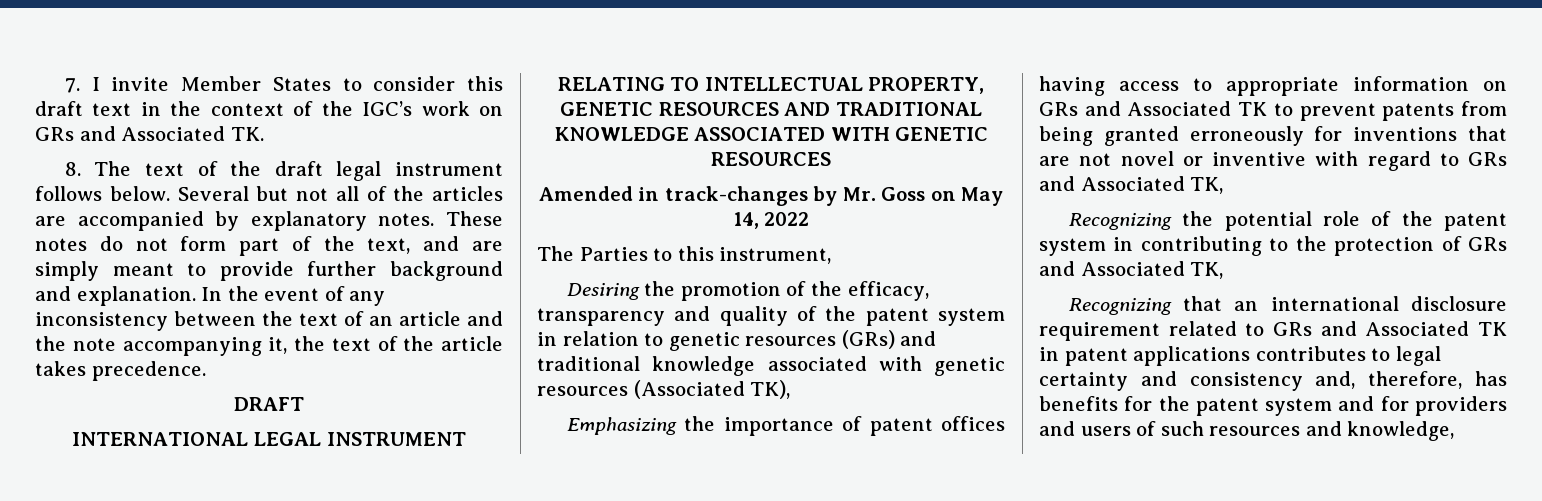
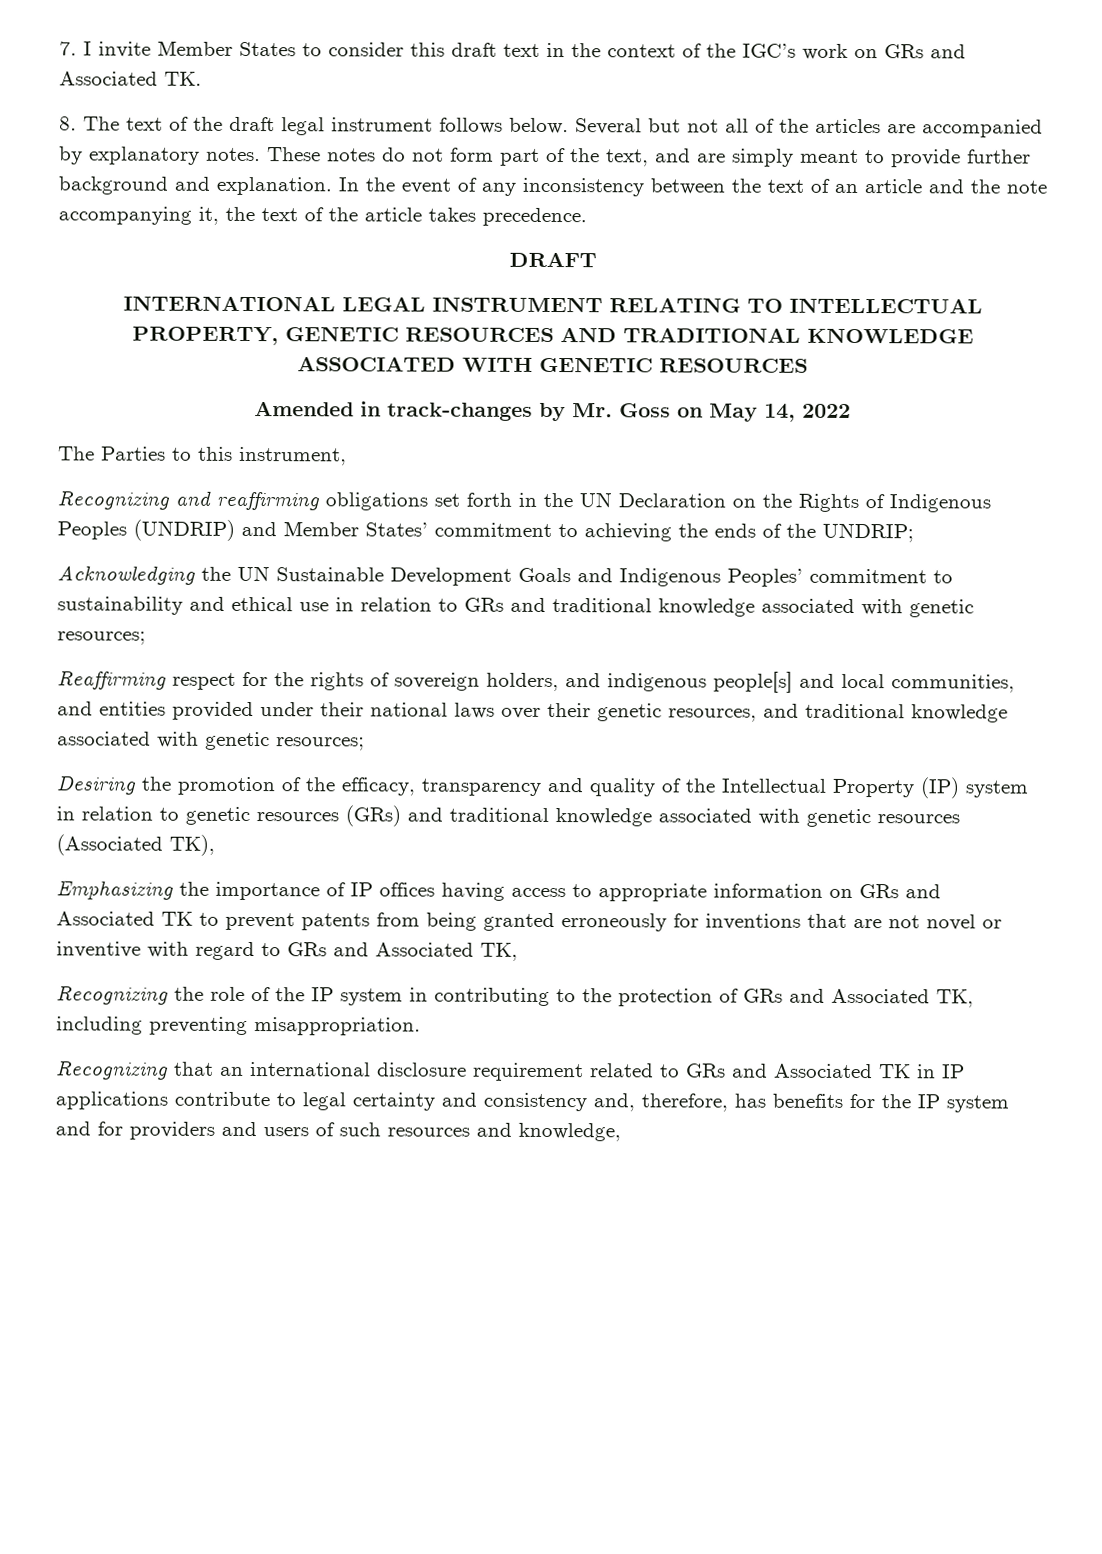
+ Recognizing and reaffirming obligations set forth in the UN Declaration on the Rights of Indigenous Peoples (UNDRIP) and Member States’ commitment to achieving the ends of the UNDRIP;
+ Acknowledging the UN Sustainable Development Goals and Indigenous Peoples’ commitment to sustainability and ethical use in relation to GRs and traditional knowledge associated with genetic resources;
+ Reaffirming respect for the rights of sovereign holders, and indigenous people[s] and local communities, and entities provided under their national laws over their genetic resources, and traditional knowledge associated with genetic resources;
- Desiring the promotion of the efficacy, transparency and quality of the patent system in relation to genetic resources (GRs) and traditional knowledge associated with genetic resources (Associated TK),
+ Desiring the promotion of the efficacy, transparency and quality of the Intellectual Property (IP) system in relation to genetic resources (GRs) and traditional knowledge associated with genetic resources (Associated TK),
- Emphasizing the importance of patent offices having access to appropriate information on GRs and Associated TK to prevent patents from being granted erroneously for inventions that are not novel or inventive with regard to GRs and Associated TK,
+ Emphasizing the importance of IP offices having access to appropriate information on GRs and Associated TK to prevent patents from being granted erroneously for inventions that are not novel or inventive with regard to GRs and Associated TK,
- Recognizing the potential role of the patent system in contributing to the protection of GRs and Associated TK,
+ Recognizing the role of the IP system in contributing to the protection of GRs and Associated TK, including preventing misappropriation.
- Recognizing that an international disclosure requirement related to GRs and Associated TK in patent applications contributes to legal certainty and consistency and, therefore, has benefits for the patent system and for providers and users of such resources and knowledge,
+ Recognizing that an international disclosure requirement related to GRs and Associated TK in IP applications contribute to legal certainty and consistency and, therefore, has benefits for the IP system and for providers and users of such resources and knowledge,

